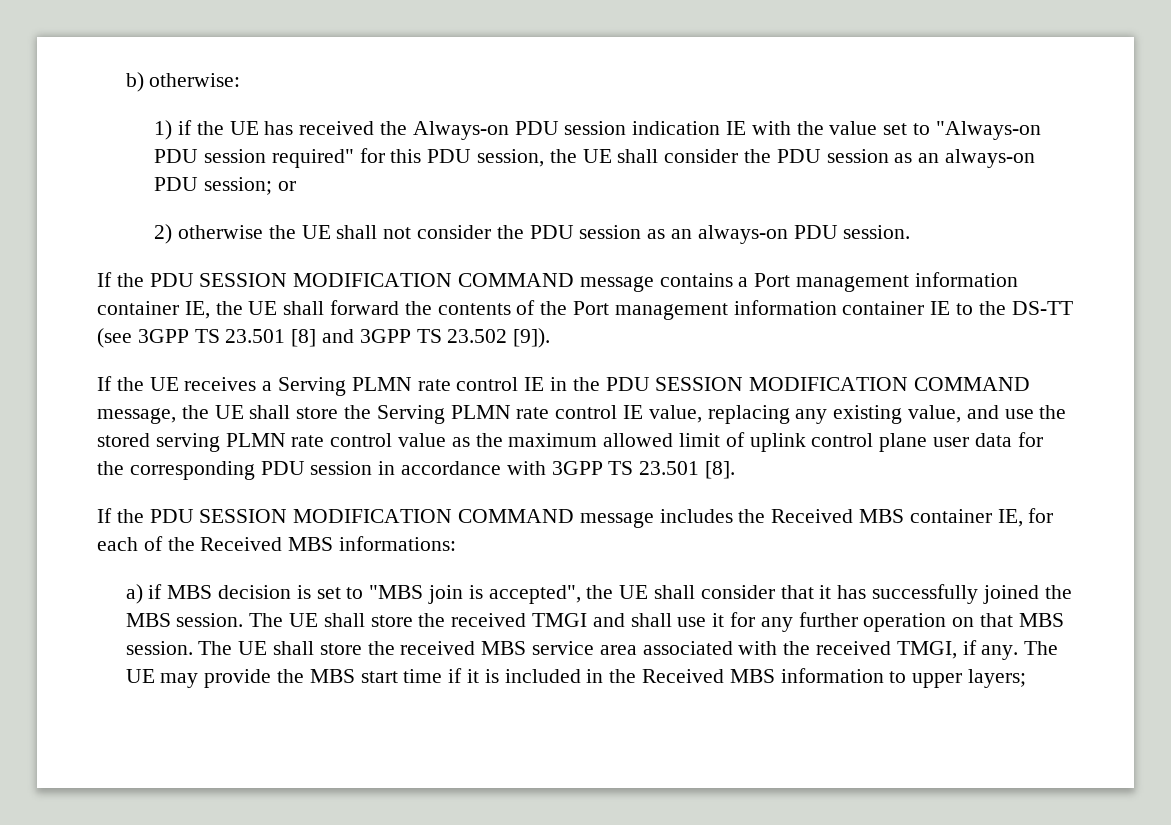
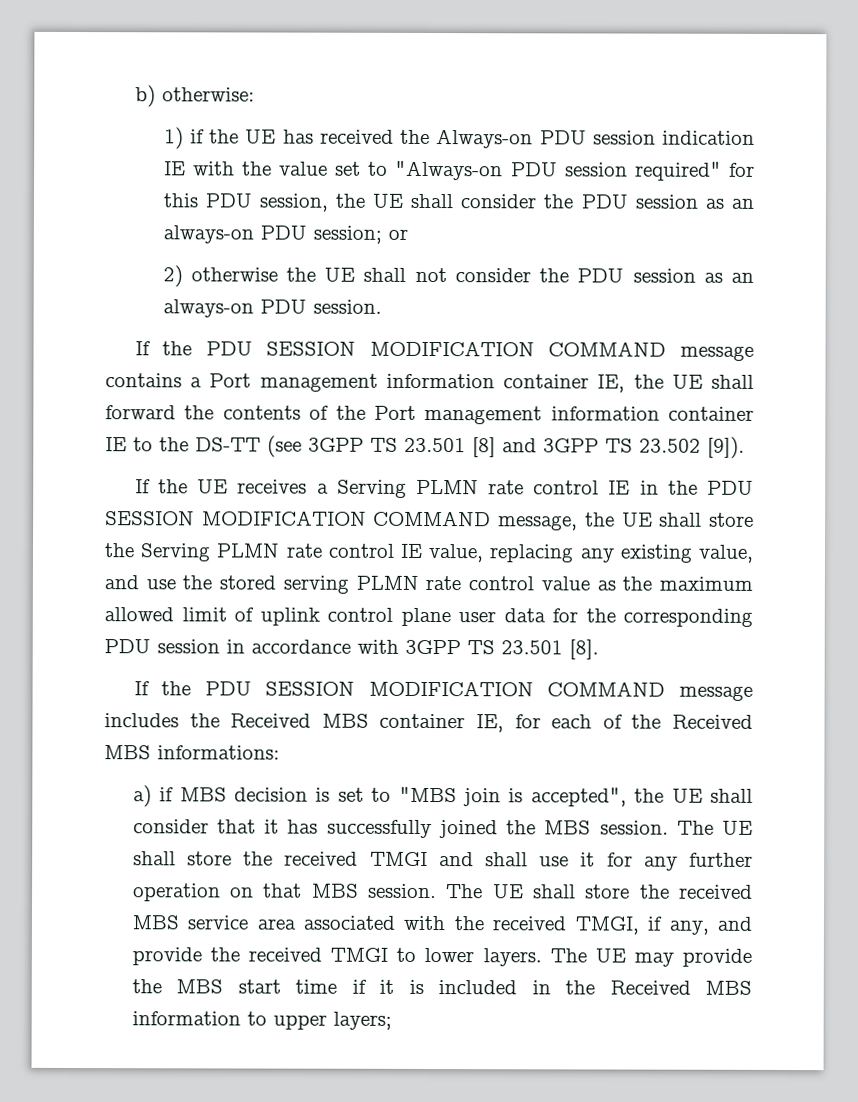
- The UE shall store the received MBS service area associated with the received TMGI, if any.
+ The UE shall store the received MBS service area associated with the received TMGI, if any, and provide the received TMGI to lower layers.

